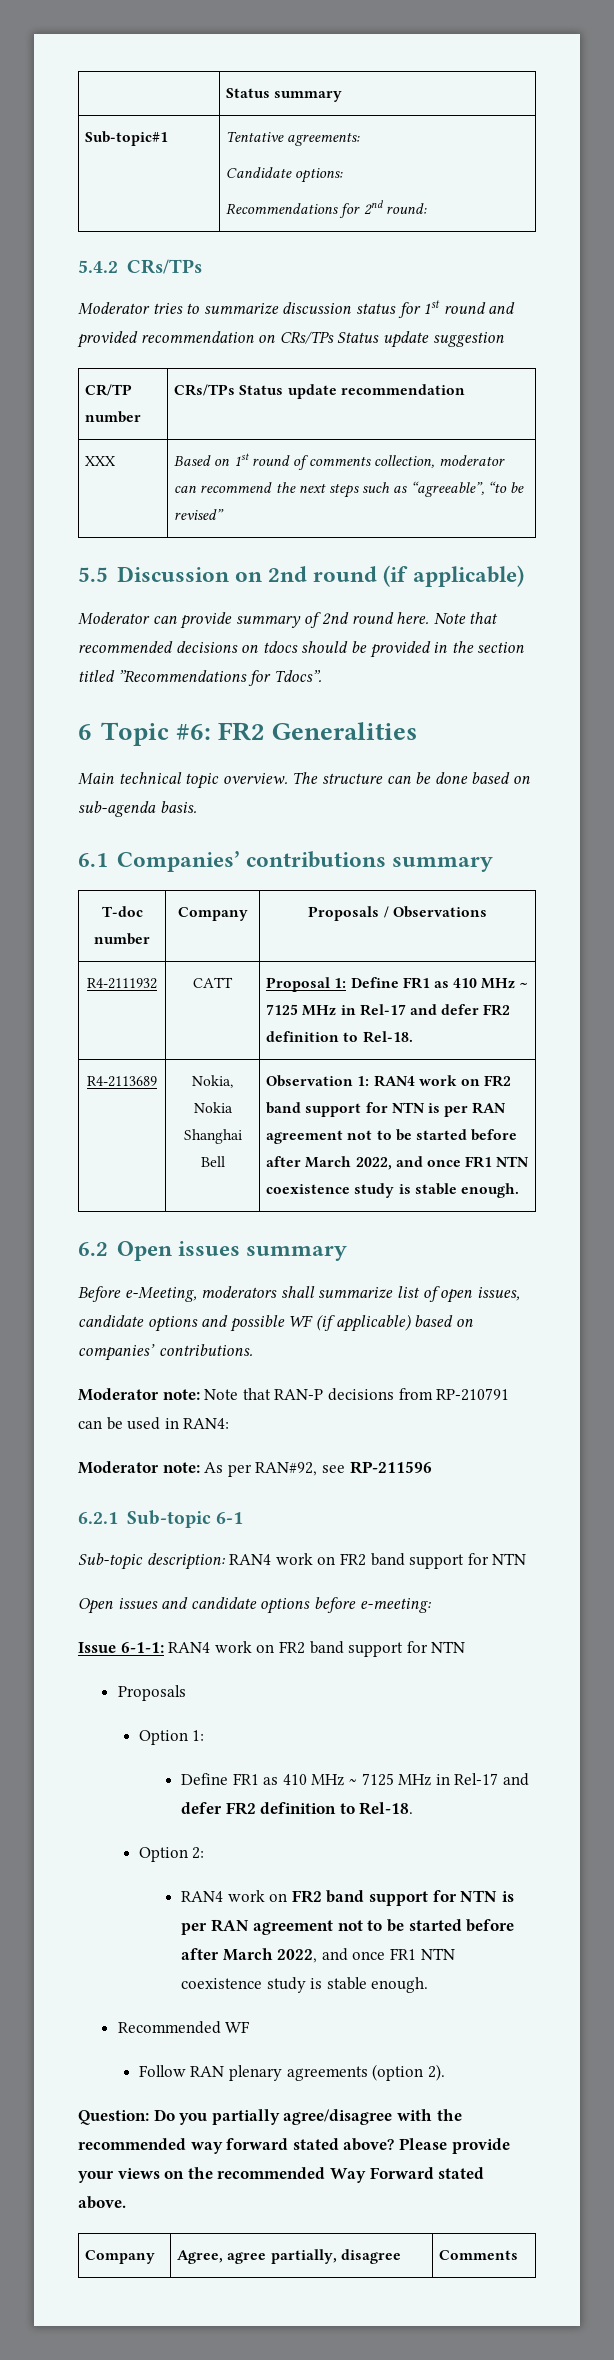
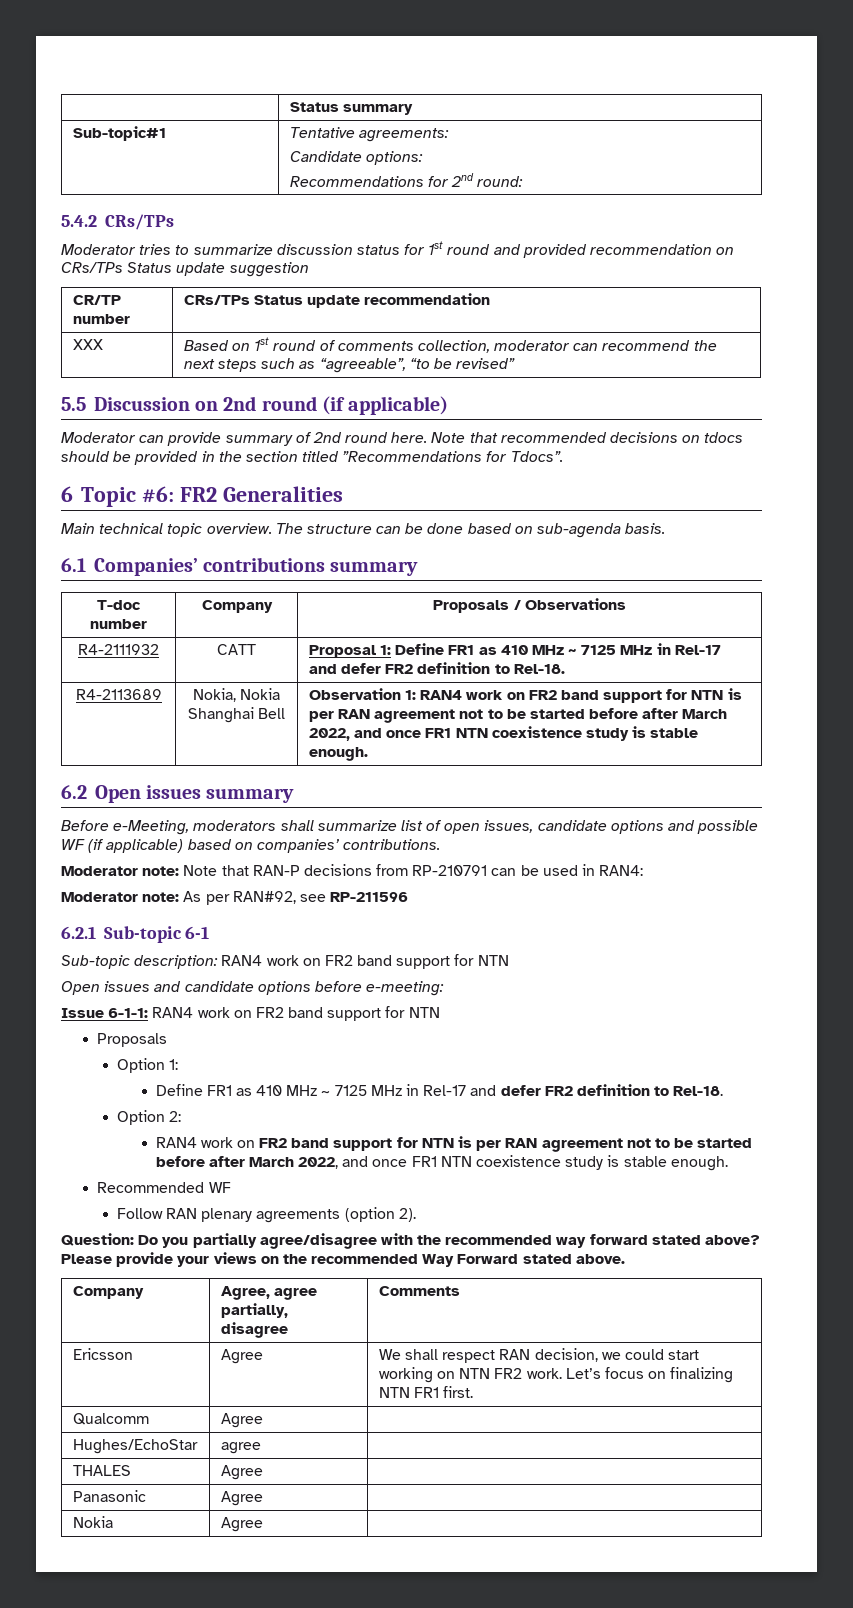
+ Ericsson | Agree | We shall respect RAN decision, we could start working on NTN FR2 work. Let’s focus on finalizing NTN FR1 first.
+ Qualcomm | Agree |
+ Hughes/EchoStar | agree |
+ THALES | Agree |
+ Panasonic | Agree |
+ Nokia | Agree |

